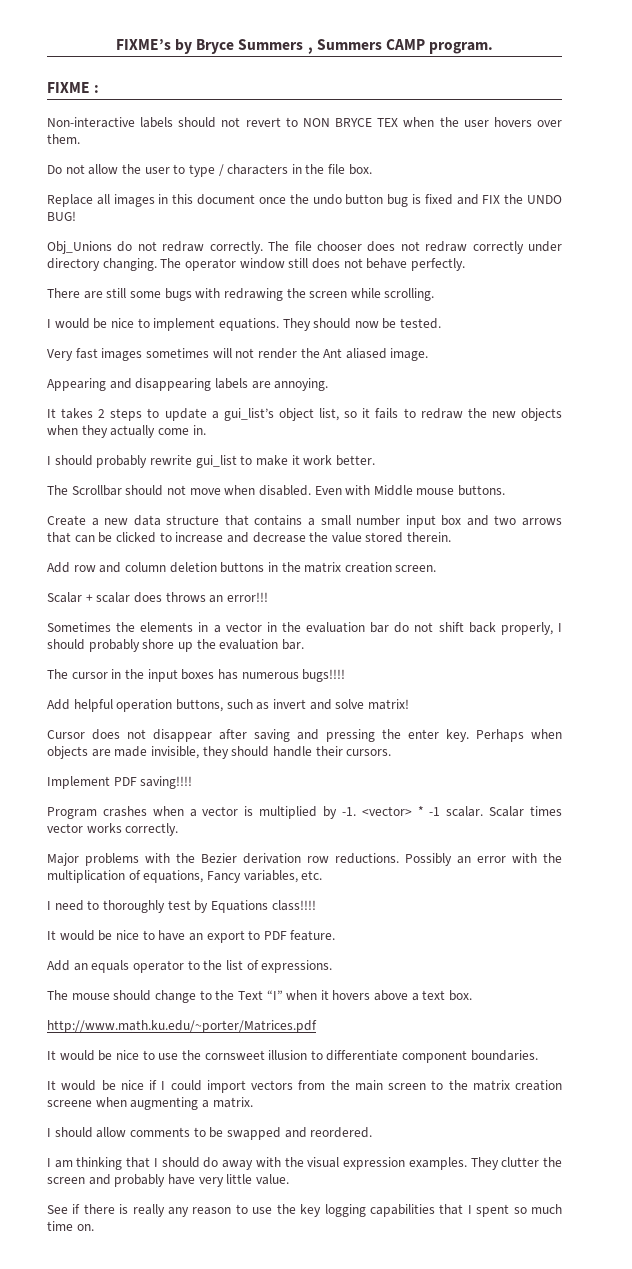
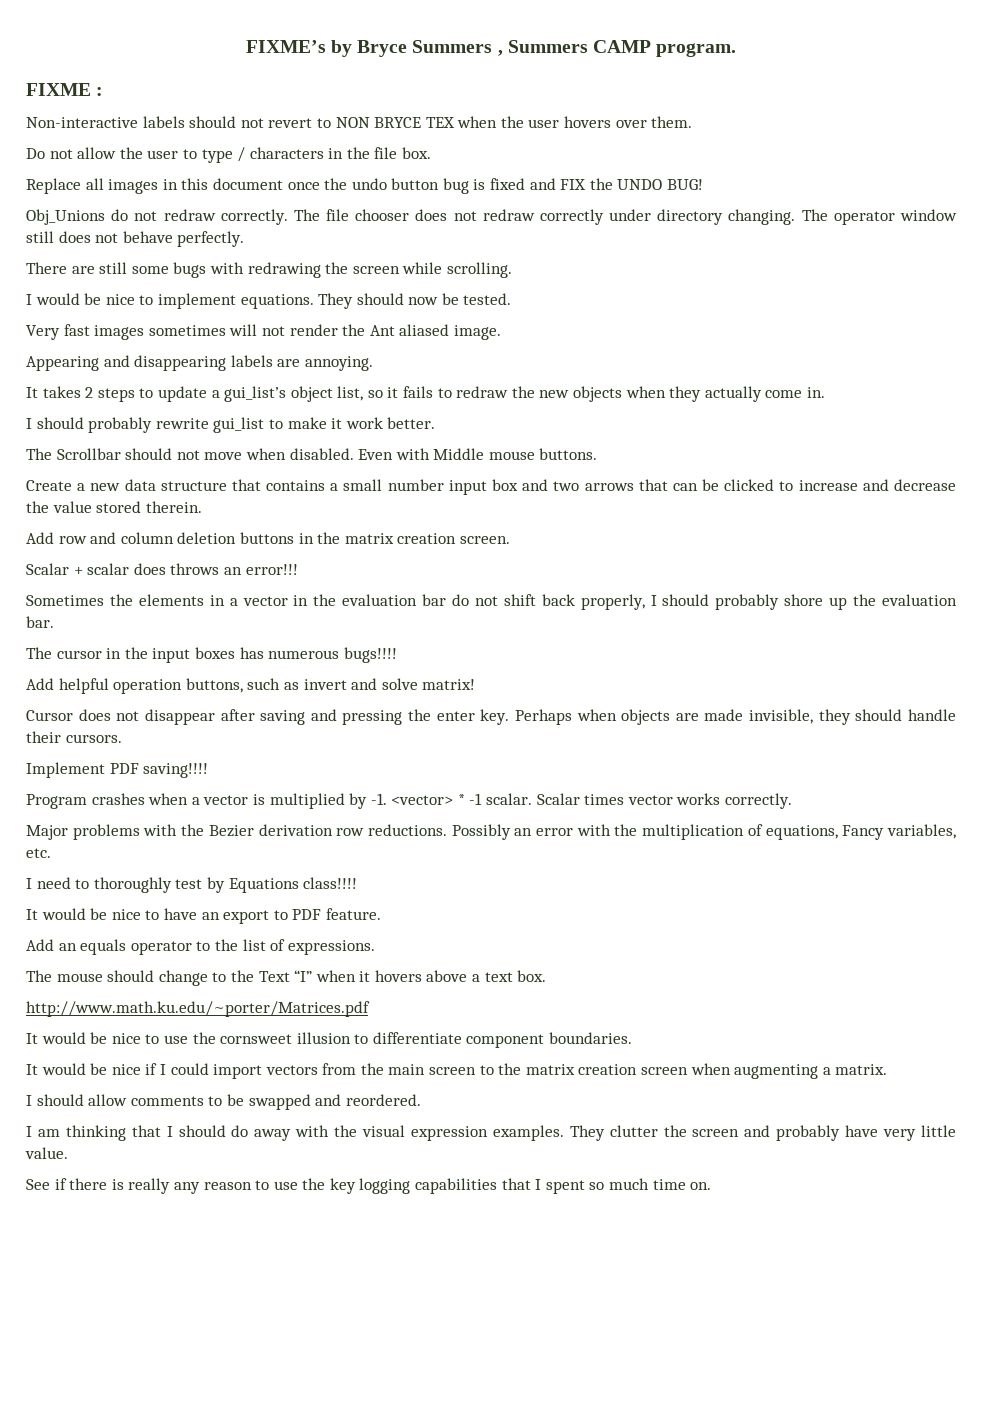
- It would be nice if I could import vectors from the main screen to the matrix creation screene when augmenting a matrix.
+ It would be nice if I could import vectors from the main screen to the matrix creation screen when augmenting a matrix.

